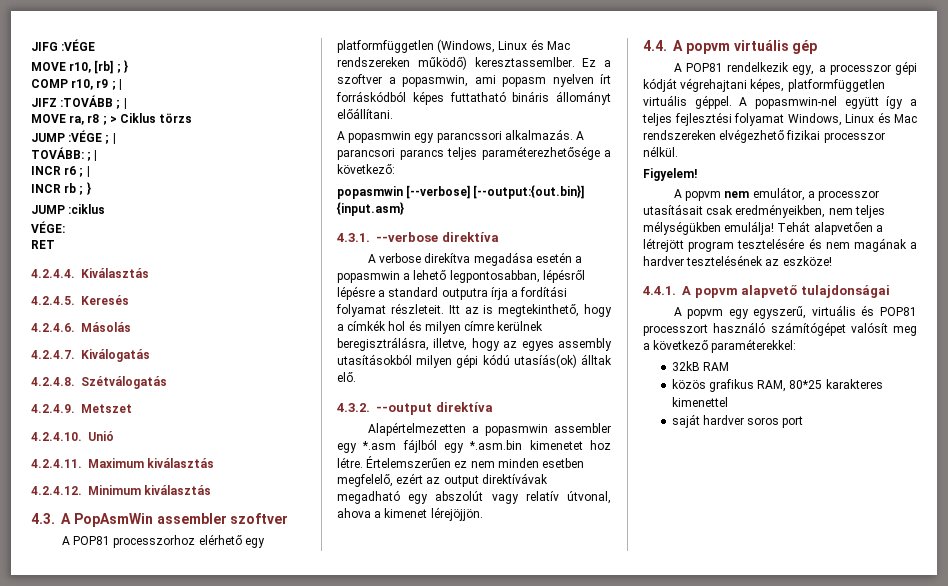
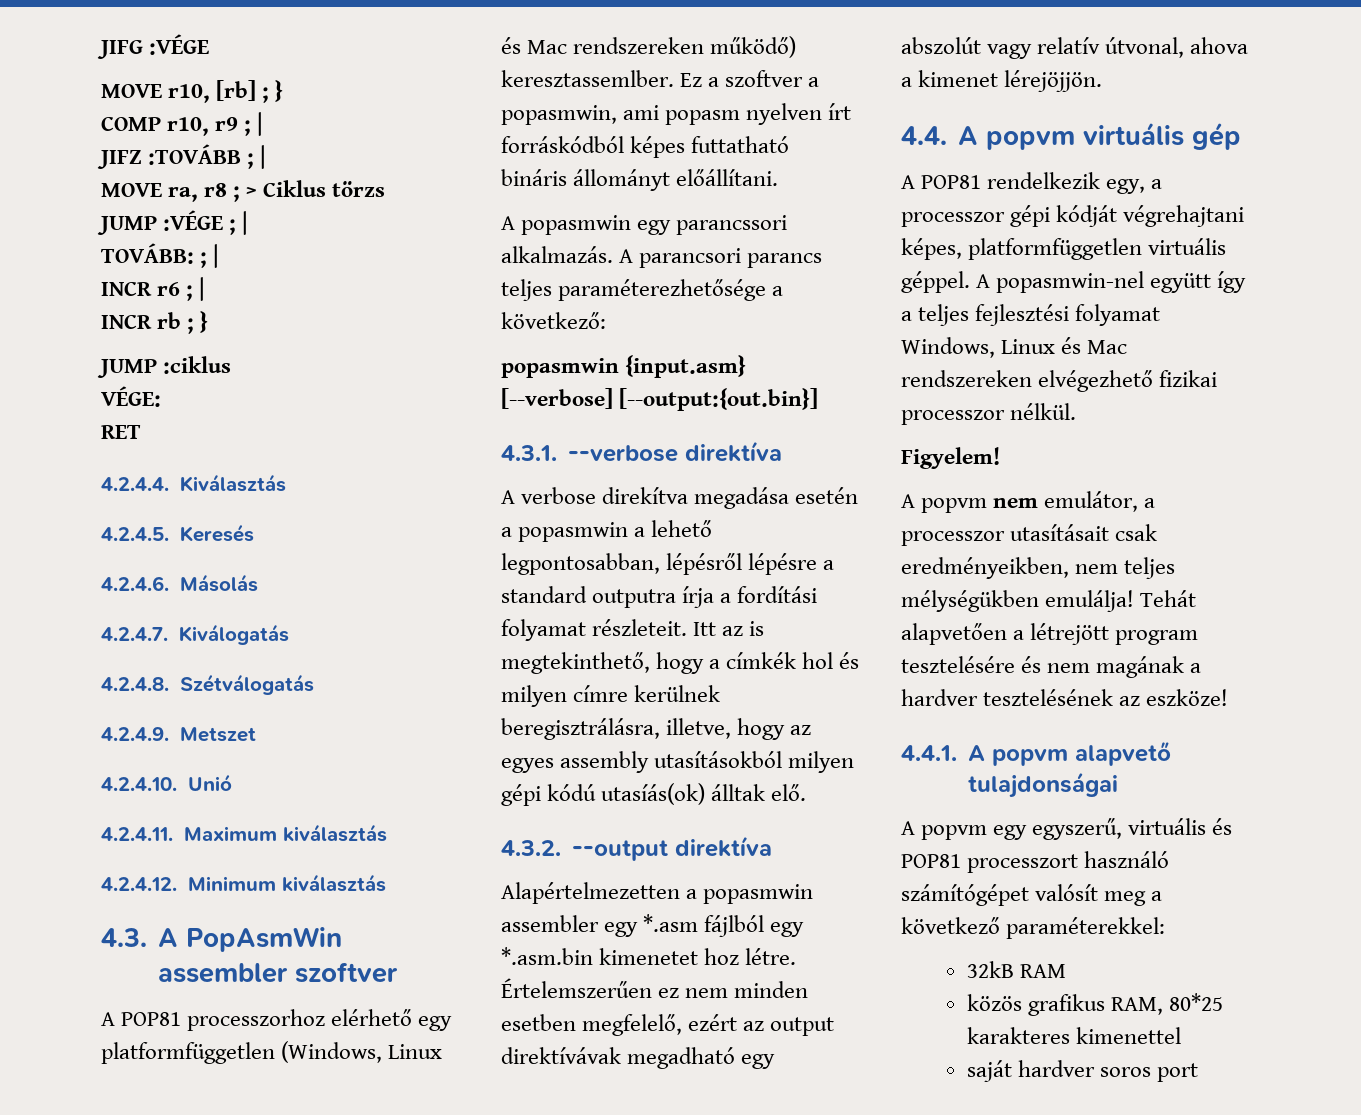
- popasmwin [--verbose] [--output:{out.bin}] {input.asm}
+ popasmwin {input.asm} [--verbose] [--output:{out.bin}]

